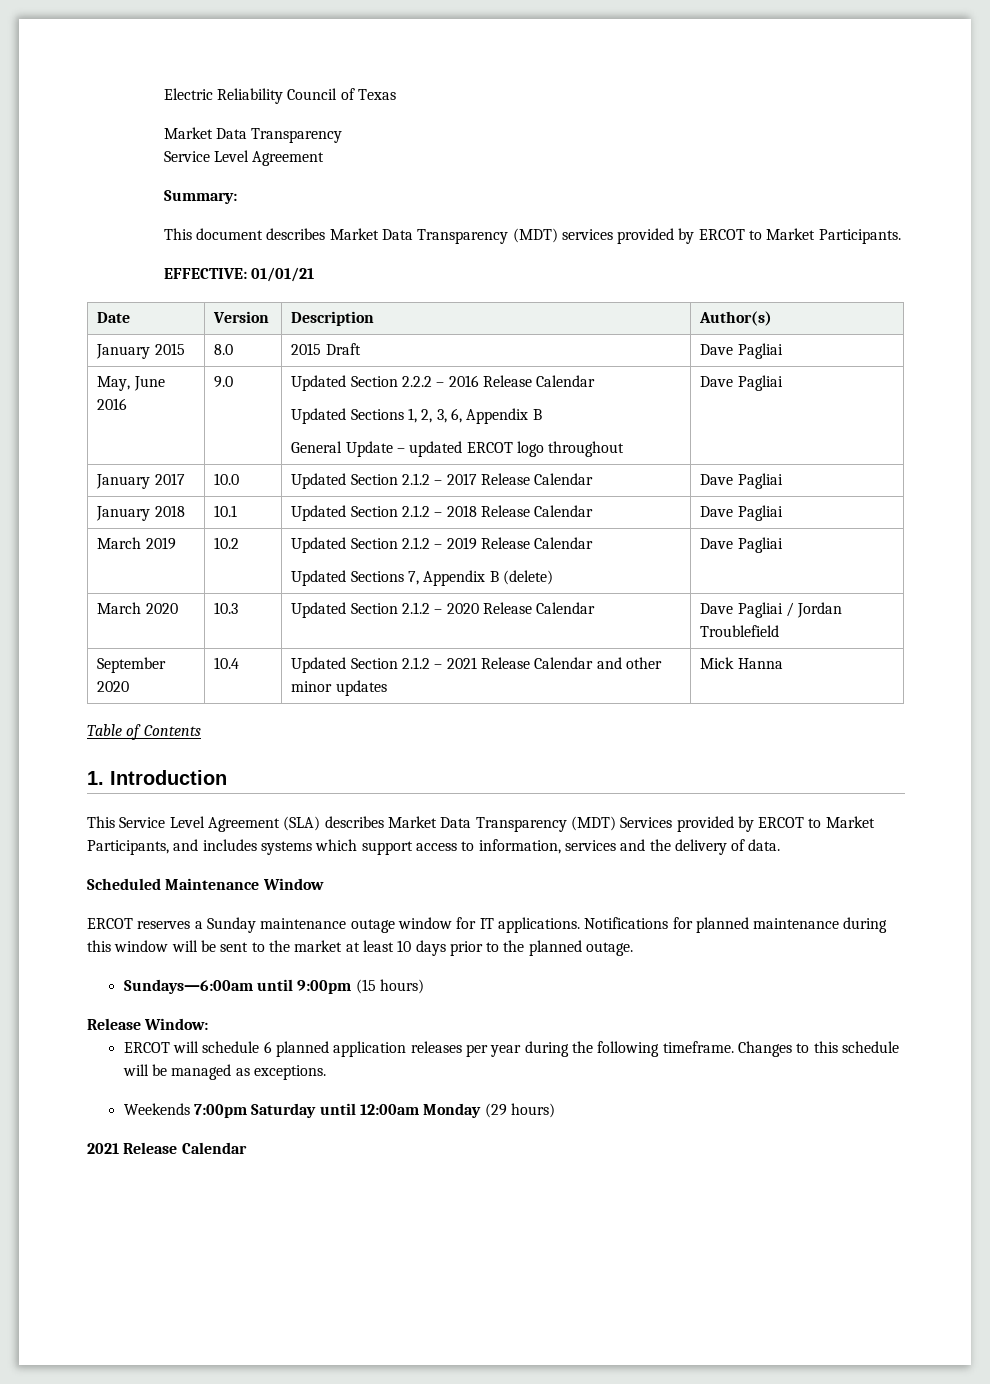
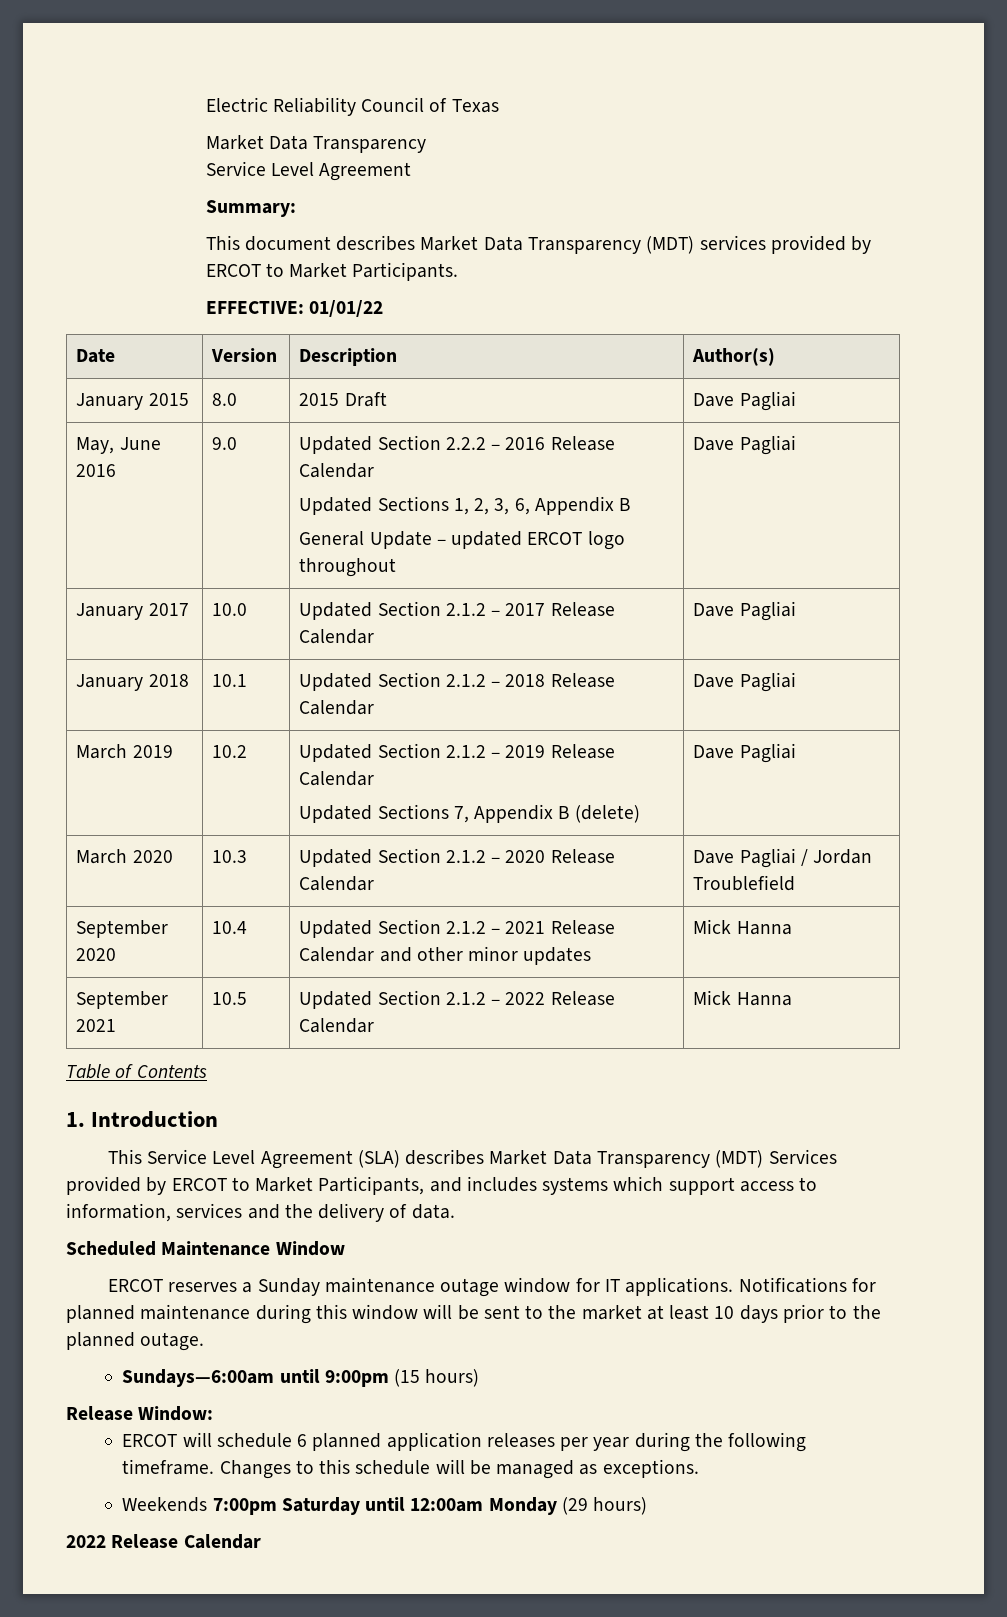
- EFFECTIVE: 01/01/21
+ EFFECTIVE: 01/01/22
+ September 2021 | 10.5 | Updated Section 2.1.2 – 2022 Release Calendar | Mick Hanna
  Weekends 7:00pm Saturday until 12:00am Monday (29 hours)
- 2021 Release Calendar
+ 2022 Release Calendar

